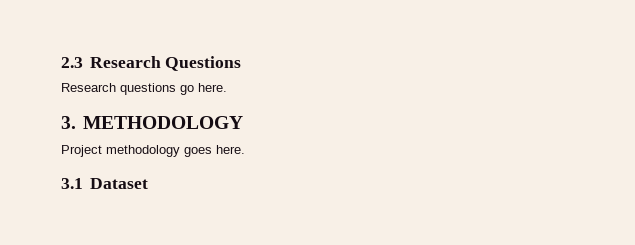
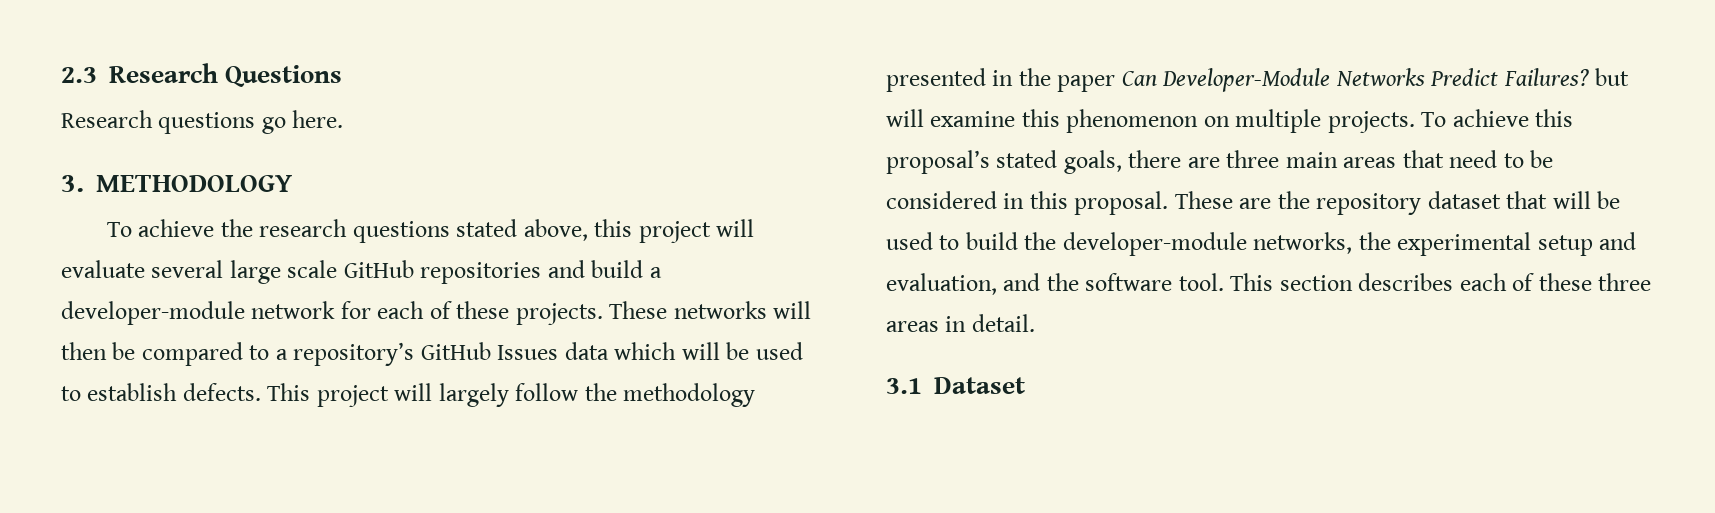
- Project methodology goes here.
+ To achieve the research questions stated above, this project will evaluate several large scale GitHub repositories and build a developer-module network for each of these projects. These networks will then be compared to a repository’s GitHub Issues data which will be used to establish defects. This project will largely follow the methodology presented in the paper Can Developer-Module Networks Predict Failures? but will examine this phenomenon on multiple projects. To achieve this proposal’s stated goals, there are three main areas that need to be considered in this proposal. These are the repository dataset that will be used to build the developer-module networks, the experimental setup and evaluation, and the software tool. This section describes each of these three areas in detail.

